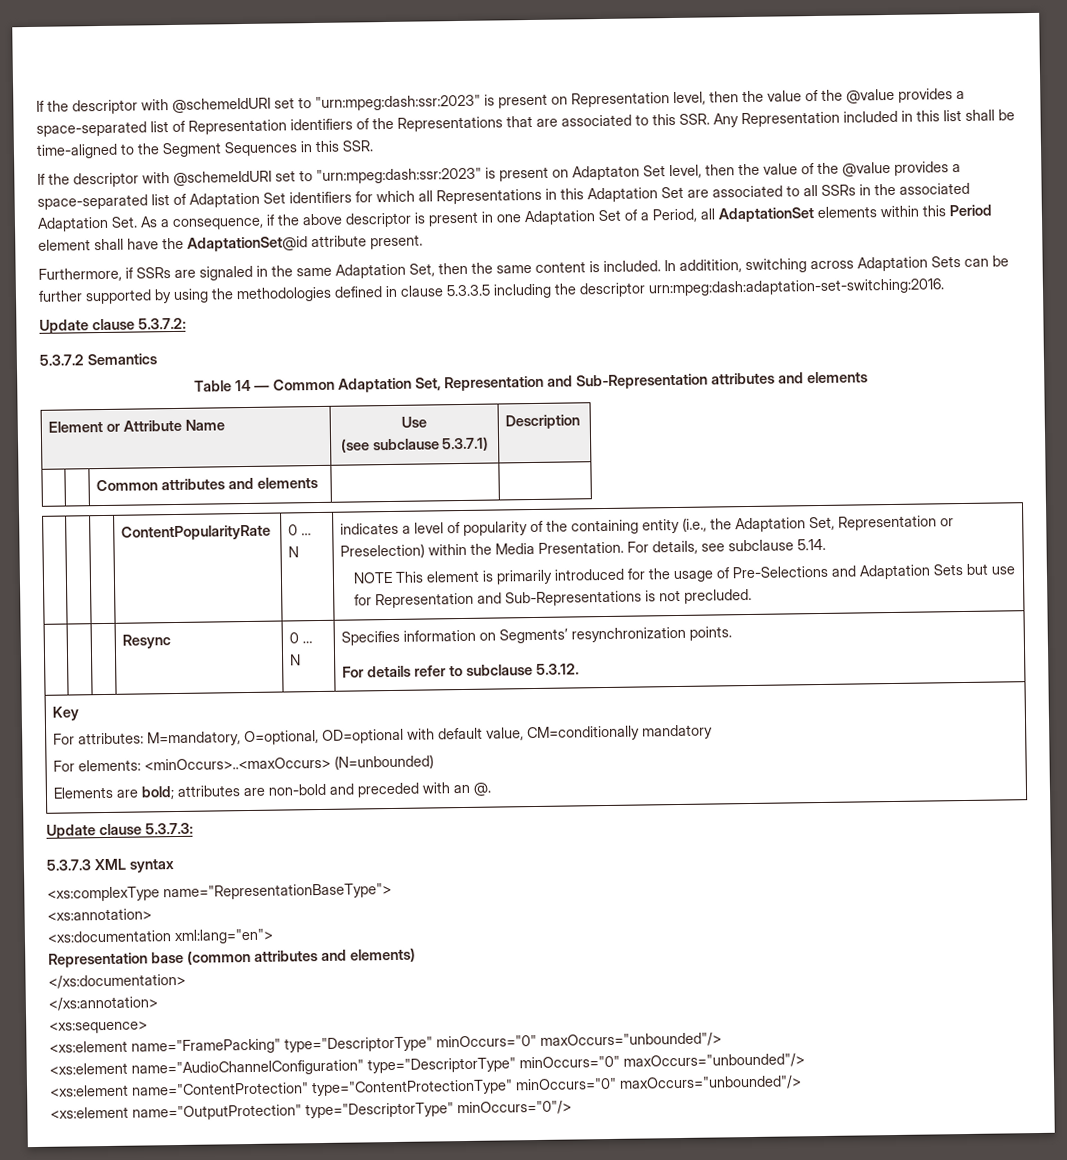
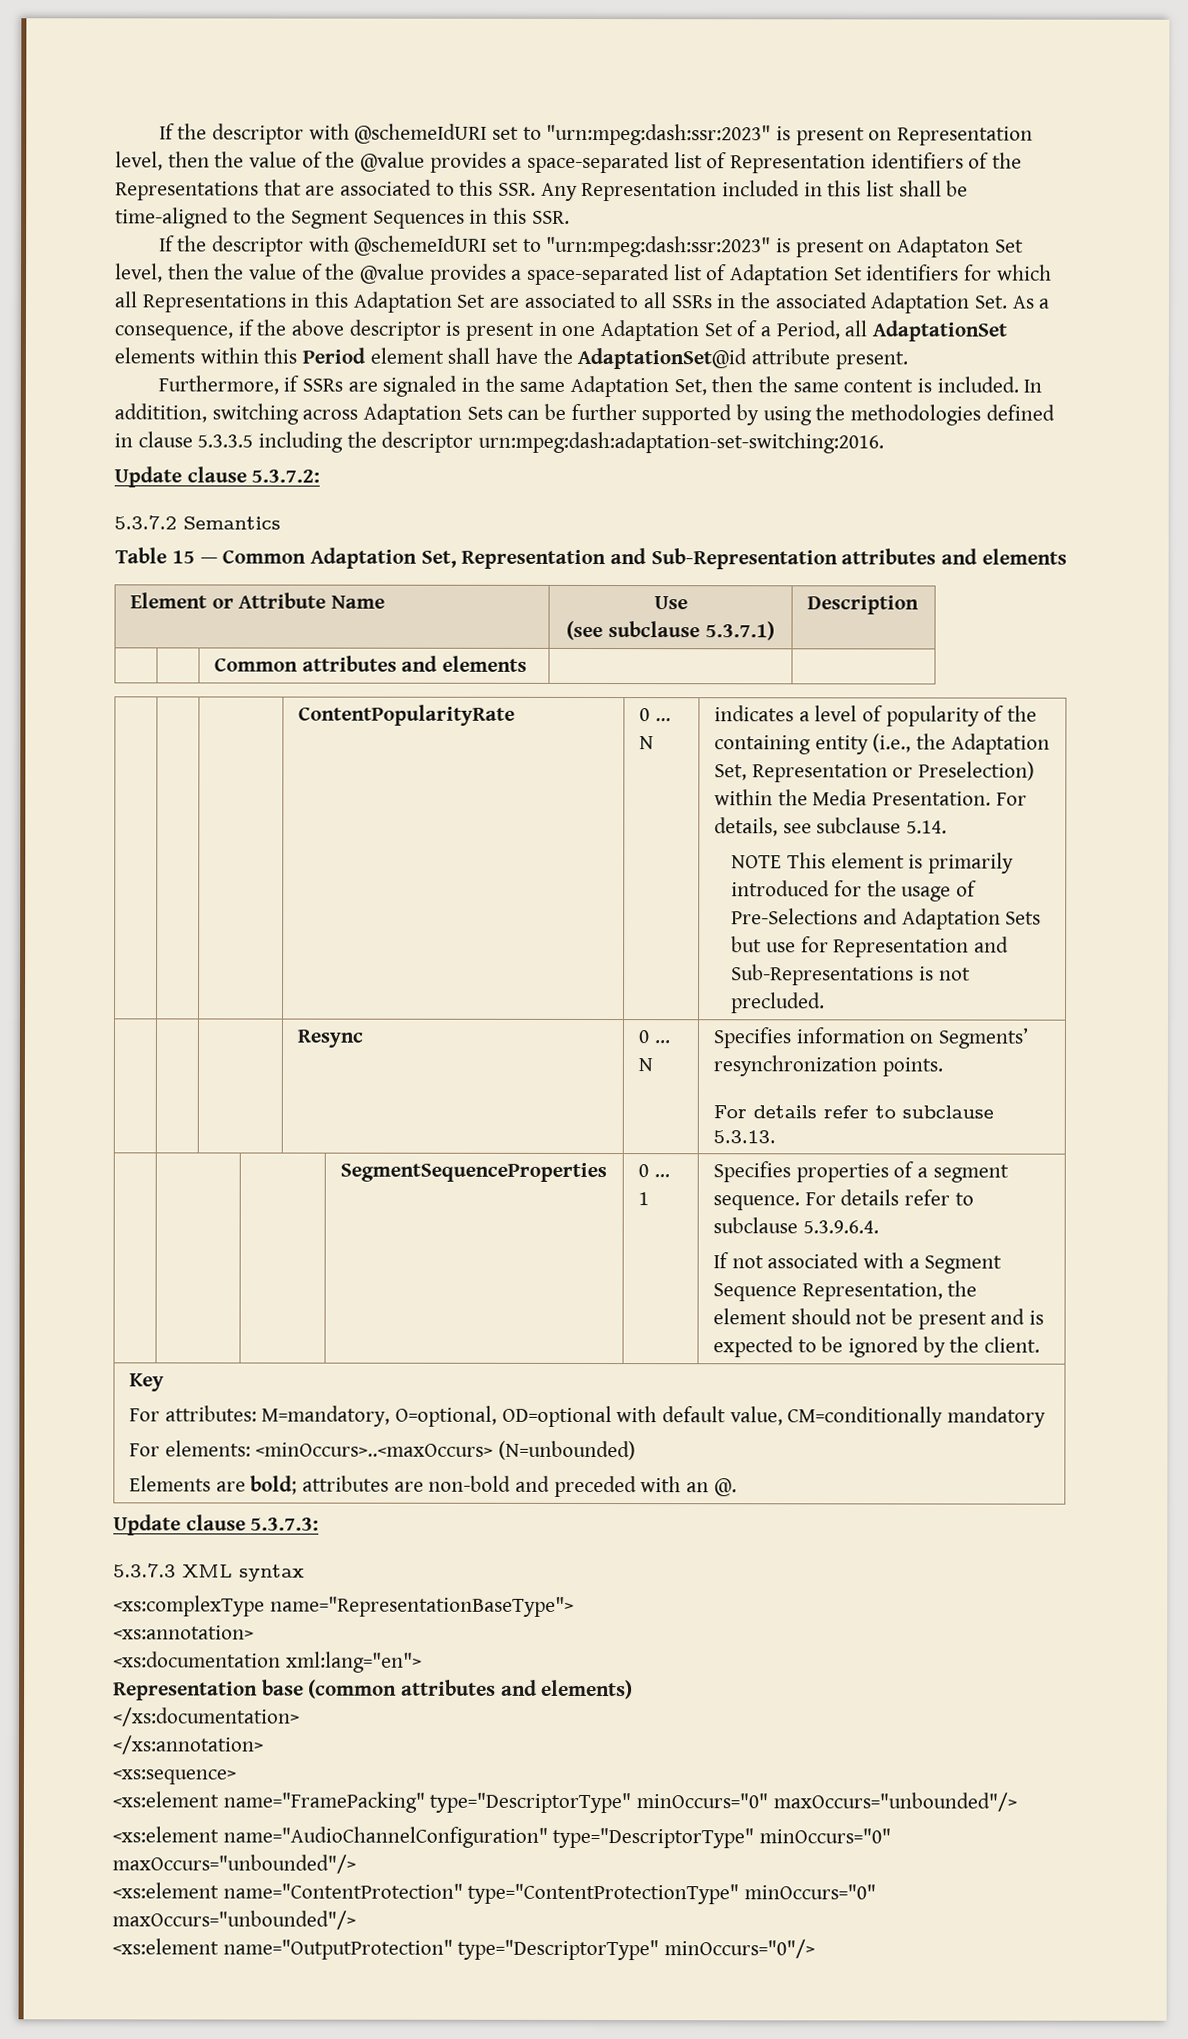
- Table 14 — Common Adaptation Set, Representation and Sub-Representation attributes and elements
+ Table 15 — Common Adaptation Set, Representation and Sub-Representation attributes and elements
  | | | Resync | 0 … N | Specifies information on Segments’ resynchronization points.
- For details refer to subclause 5.3.12.
+ For details refer to subclause 5.3.13.
+ | | | SegmentSequenceProperties | 0 … 1 | Specifies properties of a segment sequence. For details refer to subclause 5.3.9.6.4.
+ If not associated with a Segment Sequence Representation, the element should not be present and is expected to be ignored by the client.

